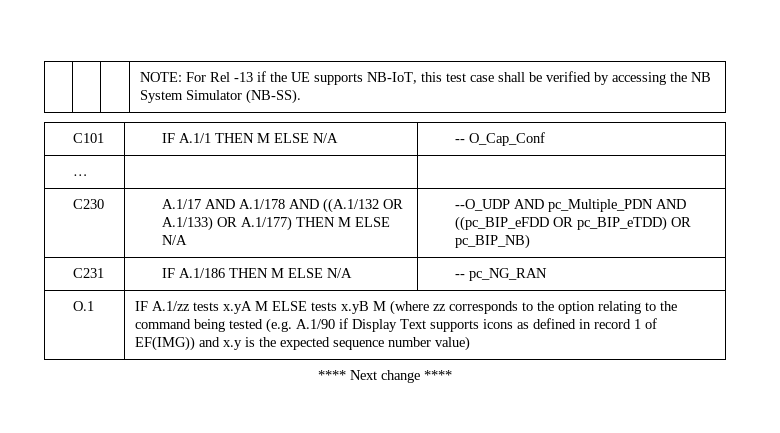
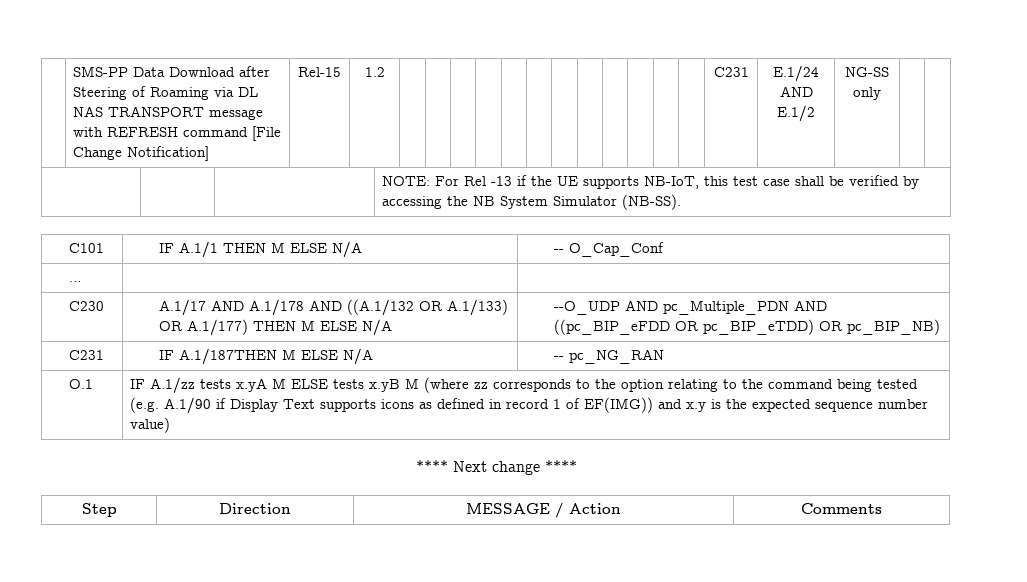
+ | SMS-PP Data Download after Steering of Roaming via DL NAS TRANSPORT message with REFRESH command [File Change Notification] | Rel-15 | 1.2 | | | | | | | | | | | | | C231 | E.1/24 AND E.1/2 | NG-SS only | |
- C231 | IF A.1/186 THEN M ELSE N/A | -- pc_NG_RAN
+ C231 | IF A.1/187THEN M ELSE N/A | -- pc_NG_RAN
+ Step | Direction | MESSAGE / Action | Comments

